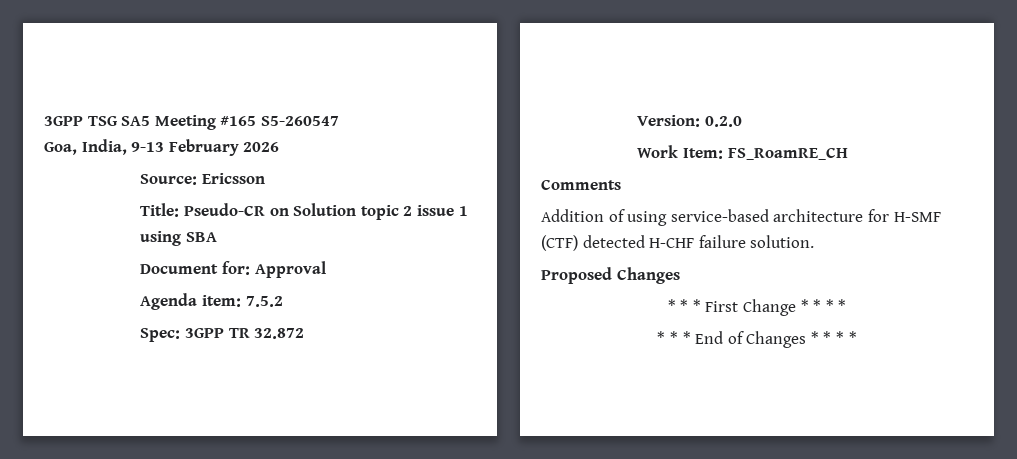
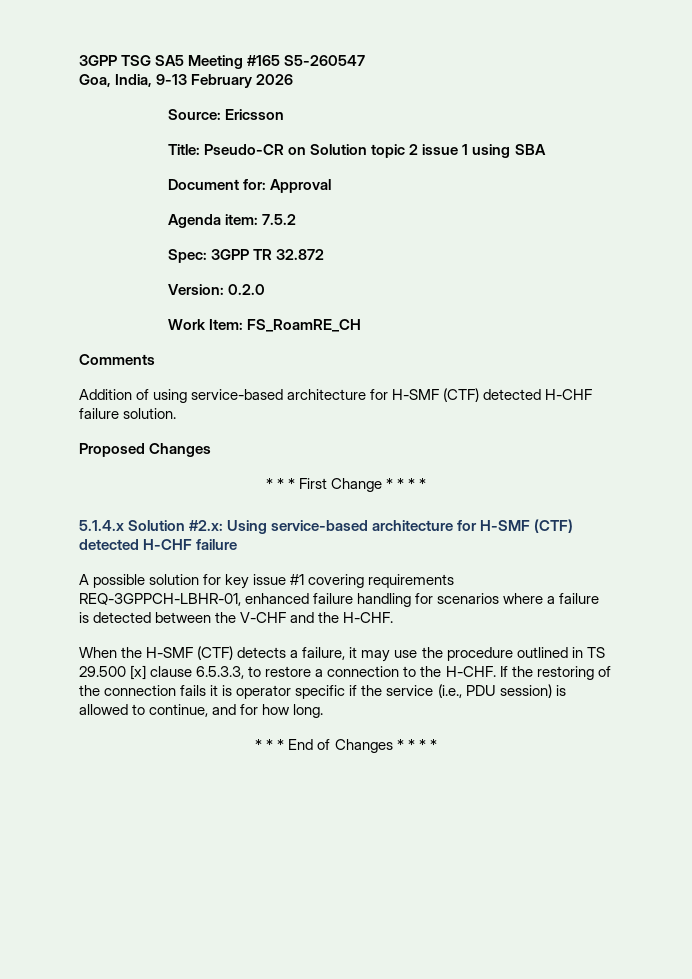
+ 5.1.4.x Solution #2.x: Using service-based architecture for H-SMF (CTF) detected H-CHF failure
+ A possible solution for key issue #1 covering requirements REQ-3GPPCH-LBHR-01, enhanced failure handling for scenarios where a failure is detected between the V-CHF and the H-CHF.
+ When the H-SMF (CTF) detects a failure, it may use the procedure outlined in TS 29.500 [x] clause 6.5.3.3, to restore a connection to the H-CHF. If the restoring of the connection fails it is operator specific if the service (i.e., PDU session) is allowed to continue, and for how long.

